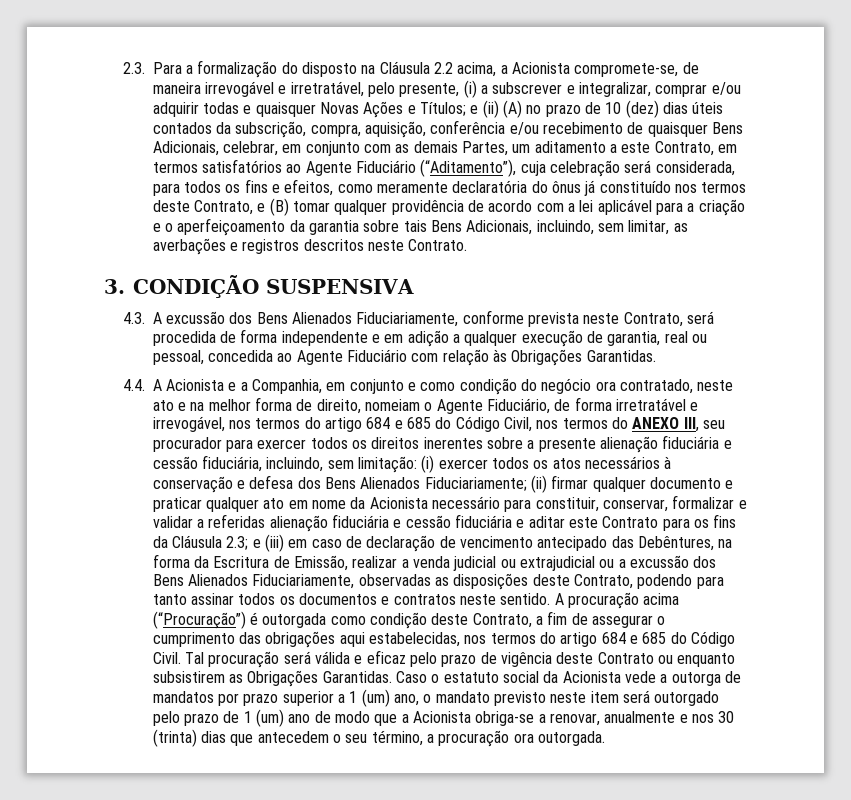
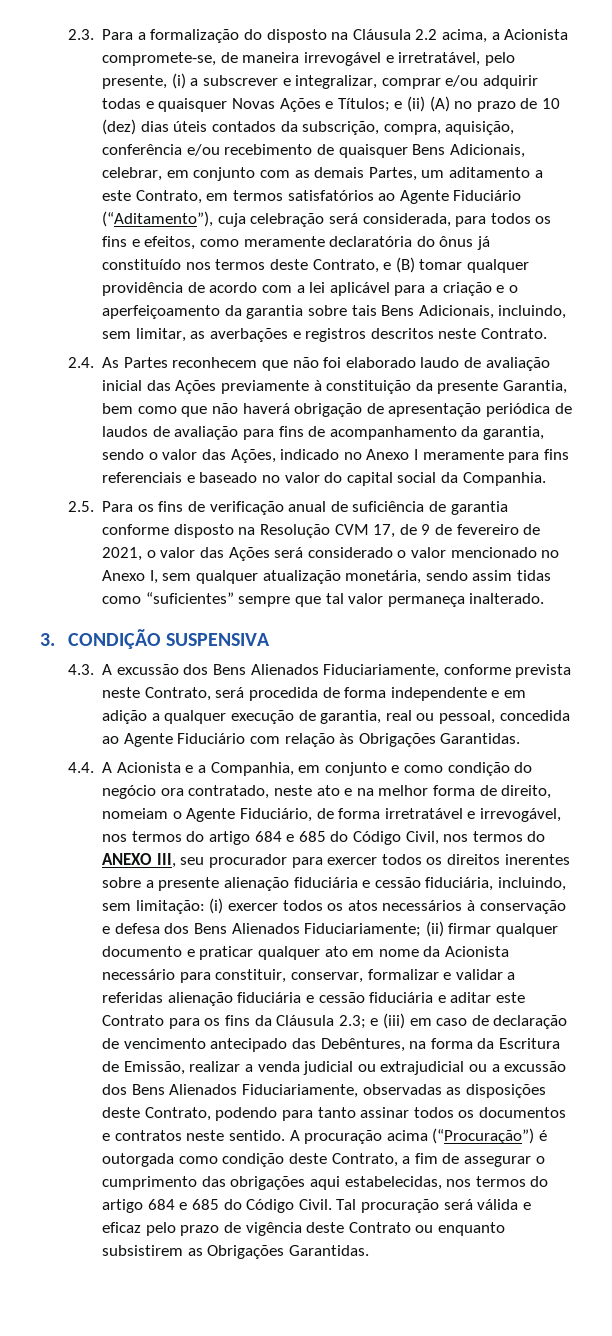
+ 2.4. As Partes reconhecem que não foi elaborado laudo de avaliação inicial das Ações previamente à constituição da presente Garantia, bem como que não haverá obrigação de apresentação periódica de laudos de avaliação para fins de acompanhamento da garantia, sendo o valor das Ações, indicado no Anexo I meramente para fins referenciais e baseado no valor do capital social da Companhia.
+ 2.5. Para os fins de verificação anual de suficiência de garantia conforme disposto na Resolução CVM 17, de 9 de fevereiro de 2021, o valor das Ações será considerado o valor mencionado no Anexo I, sem qualquer atualização monetária, sendo assim tidas como “suficientes” sempre que tal valor permaneça inalterado.
- Caso o estatuto social da Acionista vede a outorga de mandatos por prazo superior a 1 (um) ano, o mandato previsto neste item será outorgado pelo prazo de 1 (um) ano de modo que a Acionista obriga-se a renovar, anualmente e nos 30 (trinta) dias que antecedem o seu término, a procuração ora outorgada.

